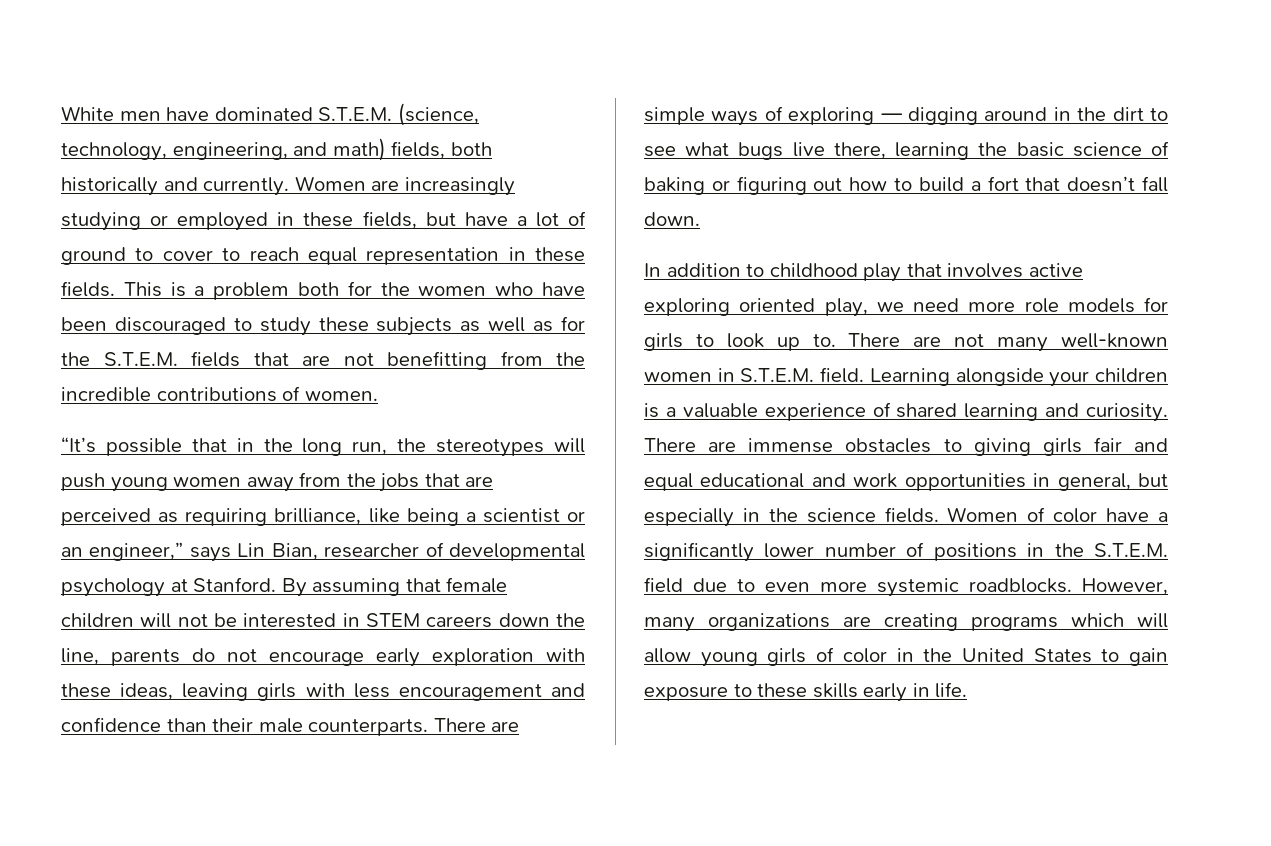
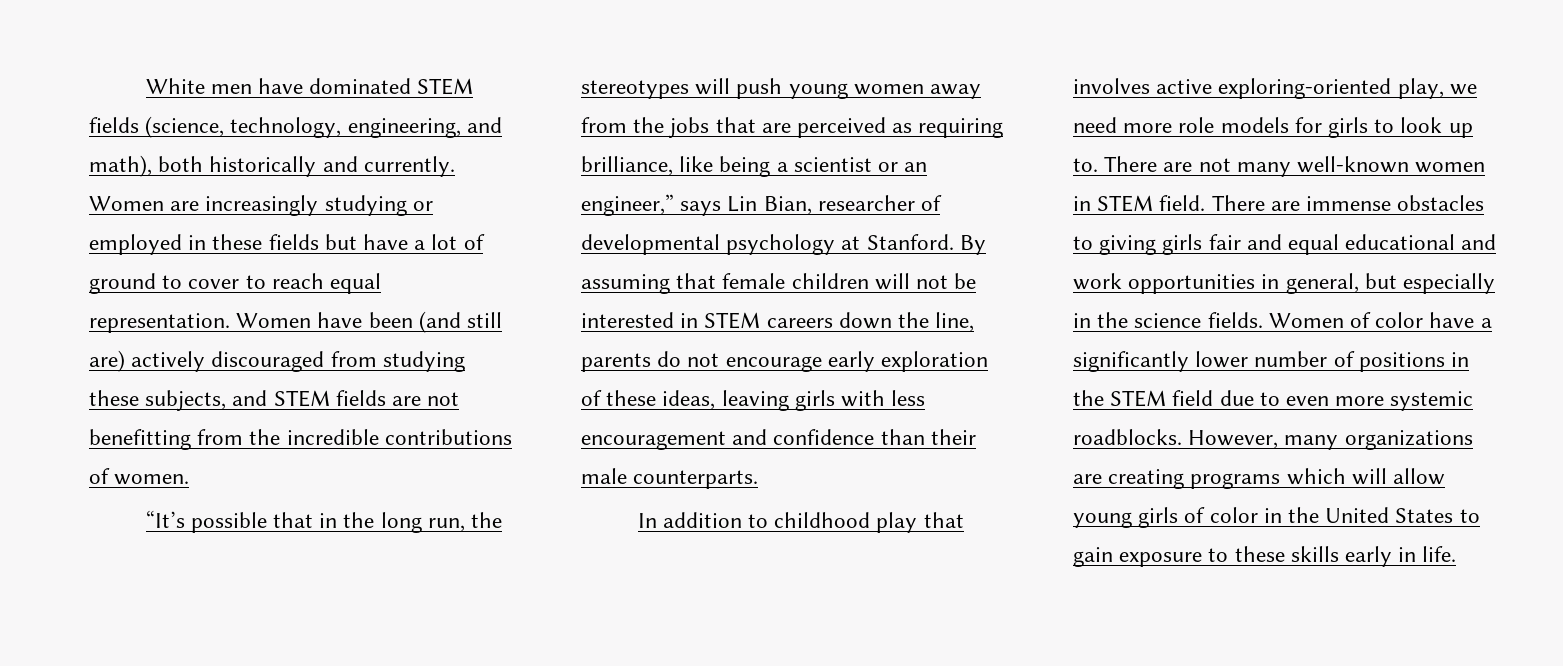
- White men have dominated S.T.E.M. (science, technology, engineering, and math) fields, both historically and currently.
+ White men have dominated STEM fields (science, technology, engineering, and math), both historically and currently.
- Women are increasingly studying or employed in these fields, but have a lot of ground to cover to reach equal representation in these fields. This is a problem both for the women who have been discouraged to study these subjects as well as for the S.T.E.M. fields that are not benefitting from the incredible contributions of women.
+ Women are increasingly studying or employed in these fields but have a lot of ground to cover to reach equal representation. Women have been (and still are) actively discouraged from studying these subjects, and STEM fields are not benefitting from the incredible contributions of women.
- By assuming that female children will not be interested in STEM careers down the line, parents do not encourage early exploration with these ideas, leaving girls with less encouragement and confidence than their male counterparts. There are simple ways of exploring — digging around in the dirt to see what bugs live there, learning the basic science of baking or figuring out how to build a fort that doesn’t fall down.
+ By assuming that female children will not be interested in STEM careers down the line, parents do not encourage early exploration of these ideas, leaving girls with less encouragement and confidence than their male counterparts.
- In addition to childhood play that involves active exploring oriented play, we need more role models for girls to look up to.
+ In addition to childhood play that involves active exploring-oriented play, we need more role models for girls to look up to.
- There are not many well-known women in S.T.E.M. field. Learning alongside your children is a valuable experience of shared learning and curiosity.
+ There are not many well-known women in STEM field.
- Women of color have a significantly lower number of positions in the S.T.E.M. field due to even more systemic roadblocks.
+ Women of color have a significantly lower number of positions in the STEM field due to even more systemic roadblocks.

